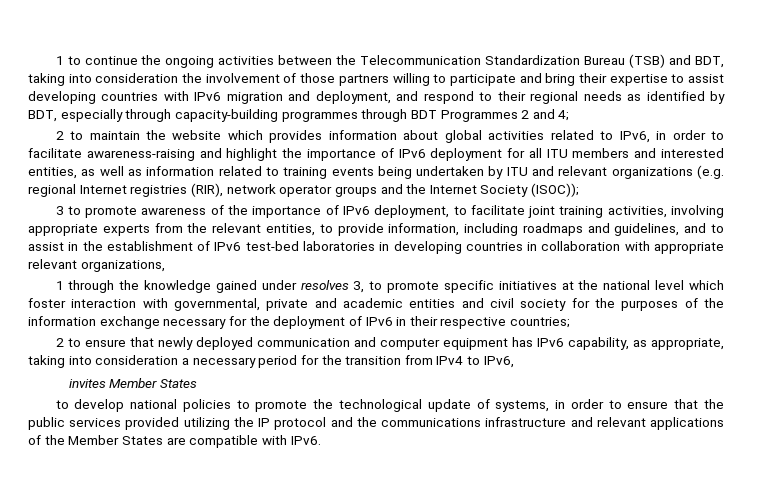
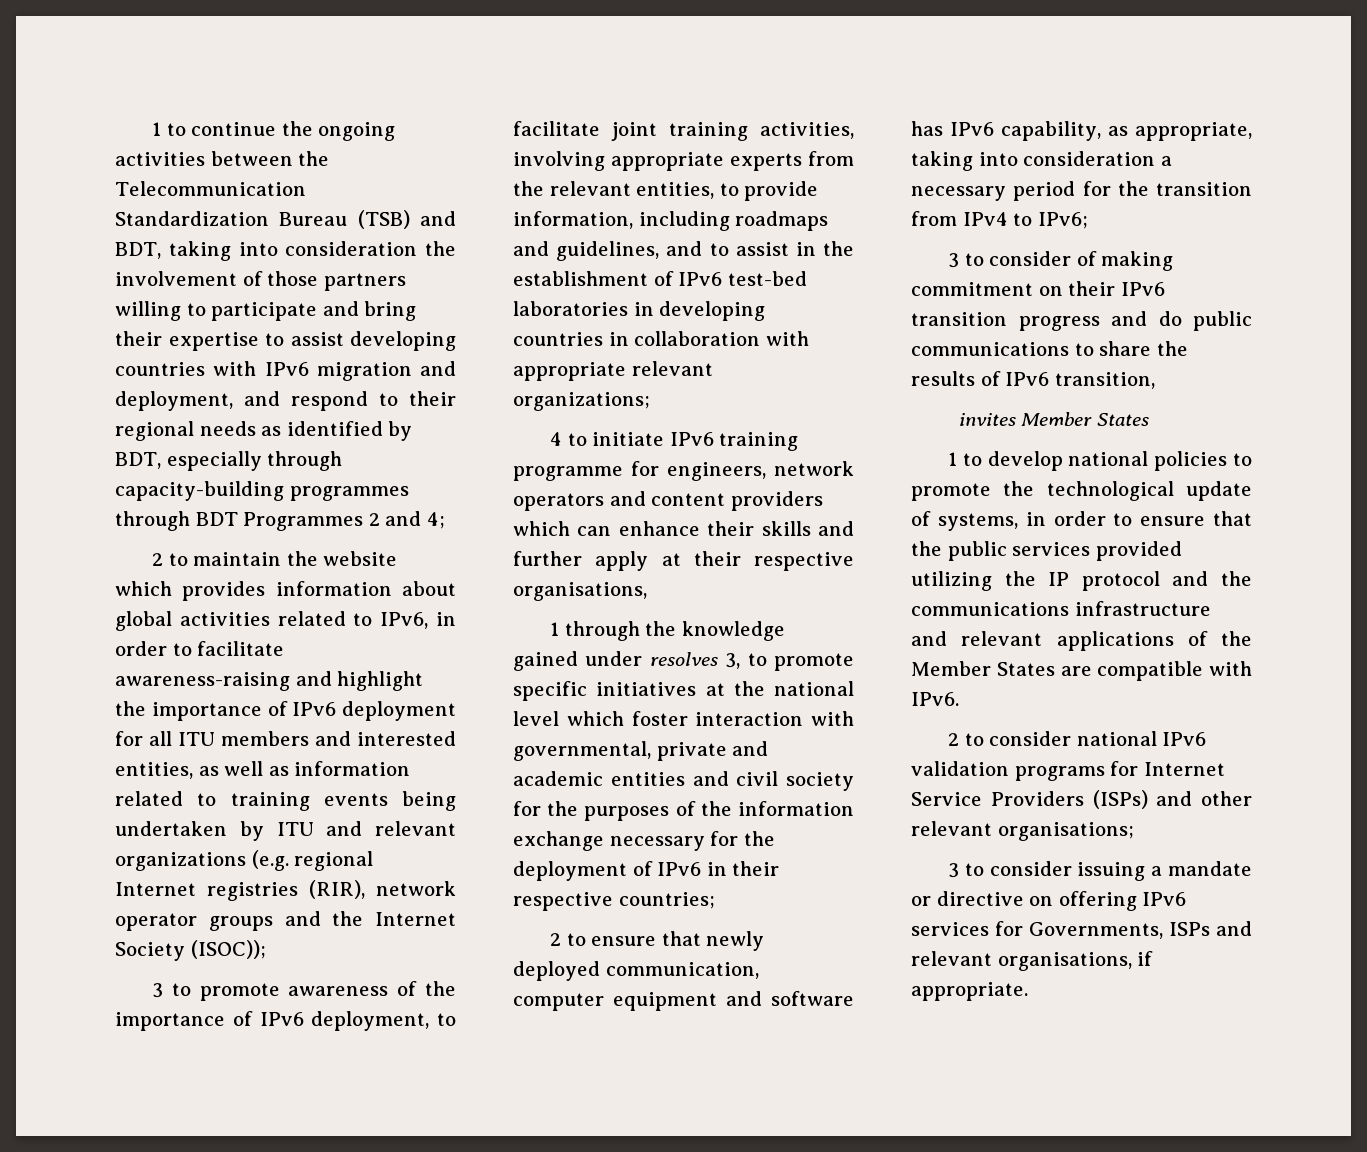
- 3 to promote awareness of the importance of IPv6 deployment, to facilitate joint training activities, involving appropriate experts from the relevant entities, to provide information, including roadmaps and guidelines, and to assist in the establishment of IPv6 test-bed laboratories in developing countries in collaboration with appropriate relevant organizations,
+ 3 to promote awareness of the importance of IPv6 deployment, to facilitate joint training activities, involving appropriate experts from the relevant entities, to provide information, including roadmaps and guidelines, and to assist in the establishment of IPv6 test-bed laboratories in developing countries in collaboration with appropriate relevant organizations;
+ 4 to initiate IPv6 training programme for engineers, network operators and content providers which can enhance their skills and further apply at their respective organisations,
- 2 to ensure that newly deployed communication and computer equipment has IPv6 capability, as appropriate, taking into consideration a necessary period for the transition from IPv4 to IPv6,
+ 2 to ensure that newly deployed communication, computer equipment and software has IPv6 capability, as appropriate, taking into consideration a necessary period for the transition from IPv4 to IPv6;
+ 3 to consider of making commitment on their IPv6 transition progress and do public communications to share the results of IPv6 transition,
- to develop national policies to promote the technological update of systems, in order to ensure that the public services provided utilizing the IP protocol and the communications infrastructure and relevant applications of the Member States are compatible with IPv6.
+ 1 to develop national policies to promote the technological update of systems, in order to ensure that the public services provided utilizing the IP protocol and the communications infrastructure and relevant applications of the Member States are compatible with IPv6.
+ 2 to consider national IPv6 validation programs for Internet Service Providers (ISPs) and other relevant organisations;
+ 3 to consider issuing a mandate or directive on offering IPv6 services for Governments, ISPs and relevant organisations, if appropriate.

